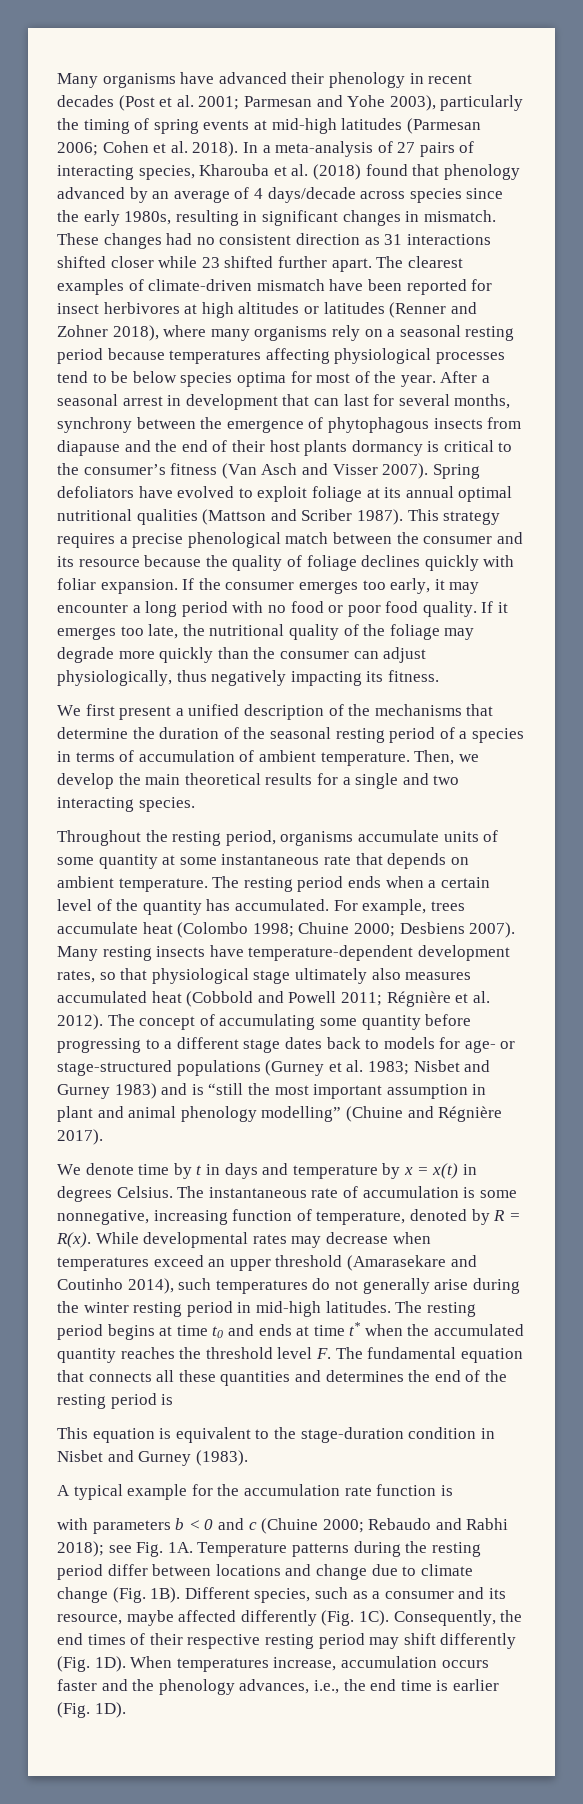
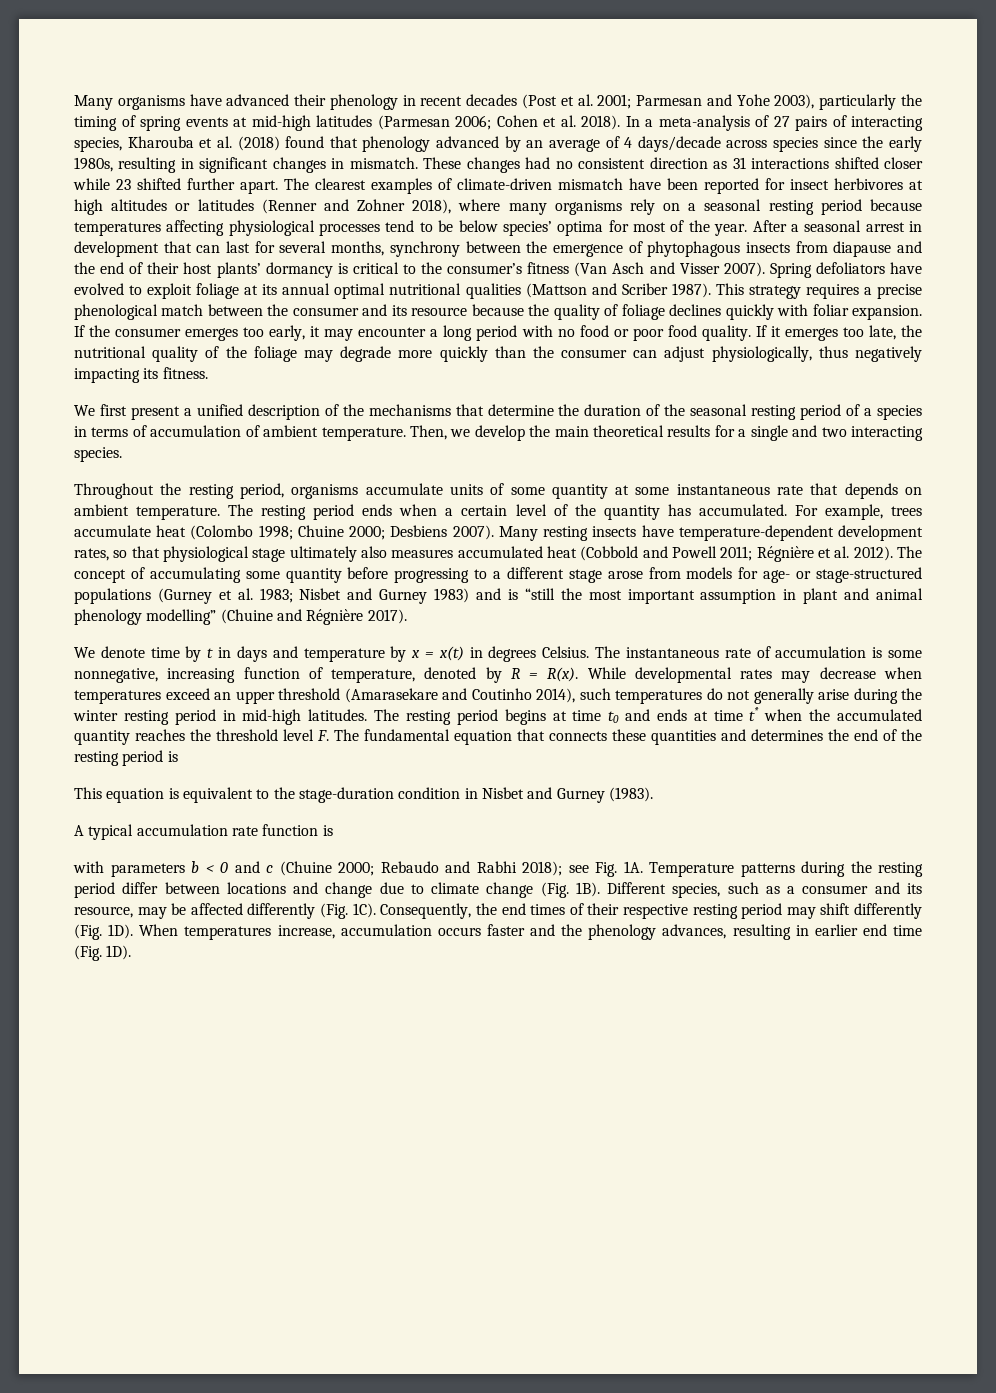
- The clearest examples of climate-driven mismatch have been reported for insect herbivores at high altitudes or latitudes (Renner and Zohner 2018), where many organisms rely on a seasonal resting period because temperatures affecting physiological processes tend to be below species optima for most of the year.
+ The clearest examples of climate-driven mismatch have been reported for insect herbivores at high altitudes or latitudes (Renner and Zohner 2018), where many organisms rely on a seasonal resting period because temperatures affecting physiological processes tend to be below species’ optima for most of the year.
- After a seasonal arrest in development that can last for several months, synchrony between the emergence of phytophagous insects from diapause and the end of their host plants dormancy is critical to the consumer’s fitness (Van Asch and Visser 2007).
+ After a seasonal arrest in development that can last for several months, synchrony between the emergence of phytophagous insects from diapause and the end of their host plants’ dormancy is critical to the consumer’s fitness (Van Asch and Visser 2007).
- The concept of accumulating some quantity before progressing to a different stage dates back to models for age- or stage-structured populations (Gurney et al. 1983; Nisbet and Gurney 1983) and is “still the most important assumption in plant and animal phenology modelling” (Chuine and Régnière 2017).
+ The concept of accumulating some quantity before progressing to a different stage arose from models for age- or stage-structured populations (Gurney et al. 1983; Nisbet and Gurney 1983) and is “still the most important assumption in plant and animal phenology modelling” (Chuine and Régnière 2017).
- The resting period begins at time t0 and ends at time t* when the accumulated quantity reaches the threshold level F. The fundamental equation that connects all these quantities and determines the end of the resting period is
+ The resting period begins at time t0 and ends at time t* when the accumulated quantity reaches the threshold level F. The fundamental equation that connects these quantities and determines the end of the resting period is
- A typical example for the accumulation rate function is
+ A typical accumulation rate function is
- Different species, such as a consumer and its resource, maybe affected differently (Fig. 1C).
+ Different species, such as a consumer and its resource, may be affected differently (Fig. 1C).
- When temperatures increase, accumulation occurs faster and the phenology advances, i.e., the end time is earlier (Fig. 1D).
+ When temperatures increase, accumulation occurs faster and the phenology advances, resulting in earlier end time (Fig. 1D).

